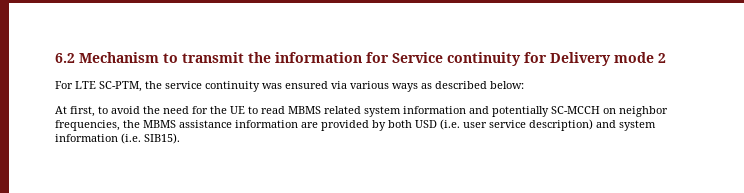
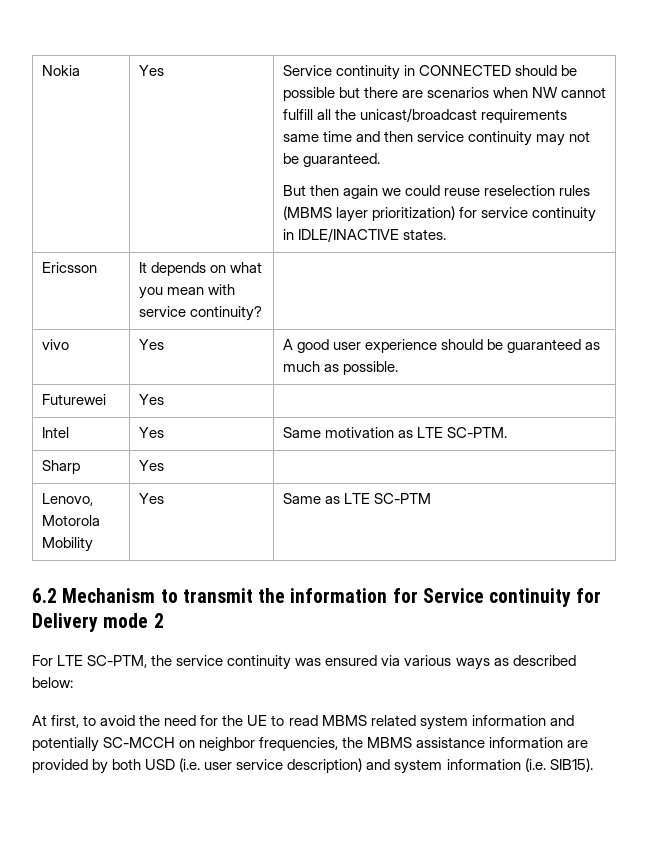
+ Nokia | Yes | Service continuity in CONNECTED should be possible but there are scenarios when NW cannot fulfill all the unicast/broadcast requirements same time and then service continuity may not be guaranteed.
+ But then again we could reuse reselection rules (MBMS layer prioritization) for service continuity in IDLE/INACTIVE states.
+ Ericsson | It depends on what you mean with service continuity? |
+ vivo | Yes | A good user experience should be guaranteed as much as possible.
+ Futurewei | Yes |
+ Intel | Yes | Same motivation as LTE SC-PTM.
+ Sharp | Yes |
+ Lenovo, Motorola Mobility | Yes | Same as LTE SC-PTM

